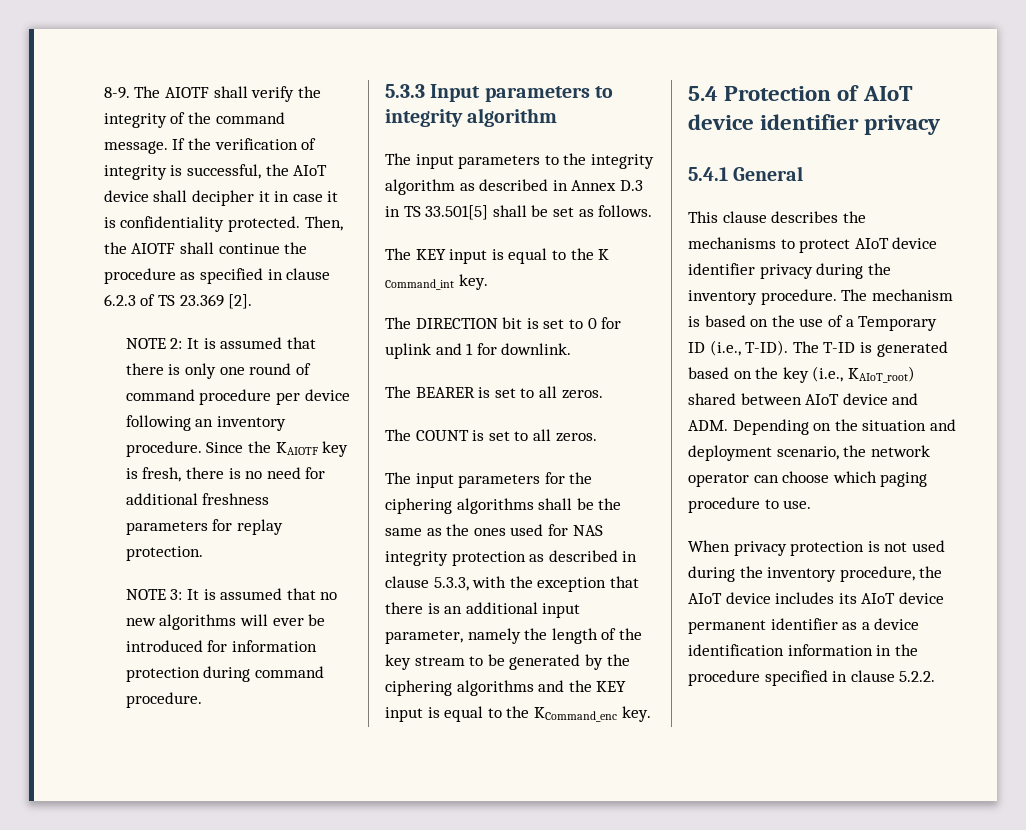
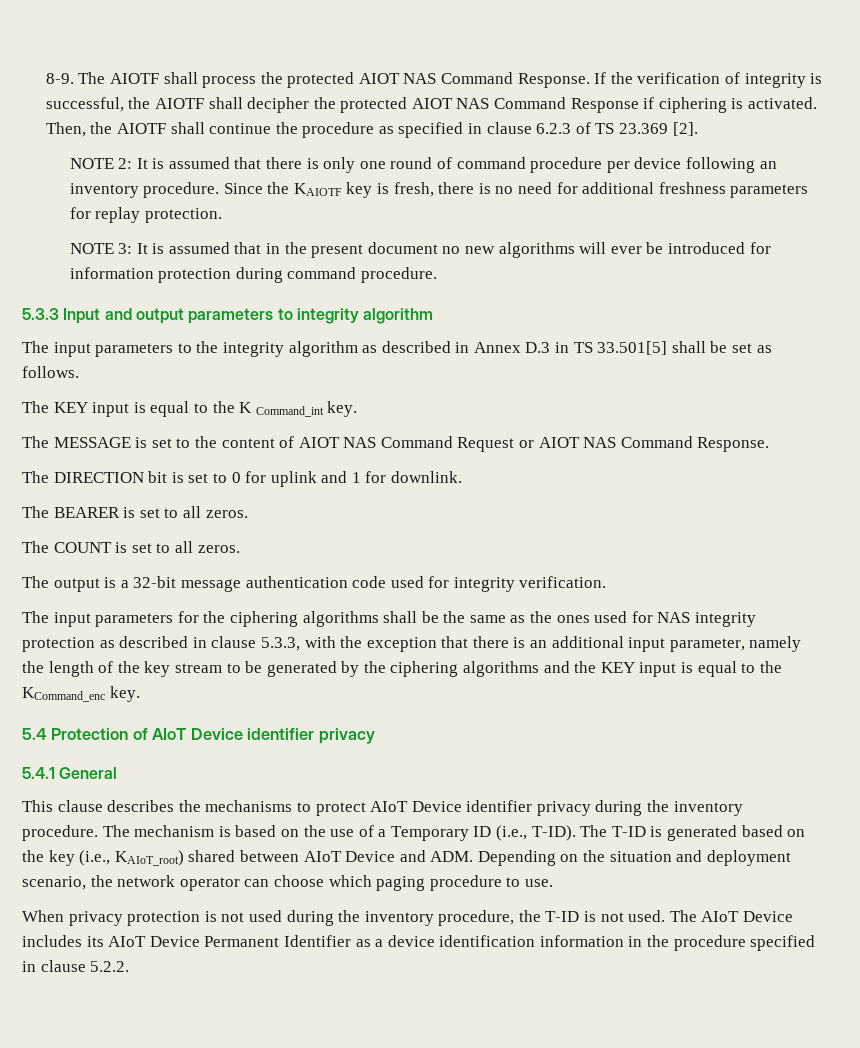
- The AIOTF shall verify the integrity of the command message.
+ The AIOTF shall process the protected AIOT NAS Command Response.
- If the verification of integrity is successful, the AIoT device shall decipher it in case it is confidentiality protected.
+ If the verification of integrity is successful, the AIOTF shall decipher the protected AIOT NAS Command Response if ciphering is activated.
- NOTE 3: It is assumed that no new algorithms will ever be introduced for information protection during command procedure.
+ NOTE 3: It is assumed that in the present document no new algorithms will ever be introduced for information protection during command procedure.
- 5.3.3 Input parameters to integrity algorithm
+ 5.3.3 Input and output parameters to integrity algorithm
+ The MESSAGE is set to the content of AIOT NAS Command Request or AIOT NAS Command Response.
+ The output is a 32-bit message authentication code used for integrity verification.
- 5.4 Protection of AIoT device identifier privacy
+ 5.4 Protection of AIoT Device identifier privacy
- This clause describes the mechanisms to protect AIoT device identifier privacy during the inventory procedure.
+ This clause describes the mechanisms to protect AIoT Device identifier privacy during the inventory procedure.
- The T-ID is generated based on the key (i.e., KAIoT_root) shared between AIoT device and ADM. Depending on the situation and deployment scenario, the network operator can choose which paging procedure to use.
+ The T-ID is generated based on the key (i.e., KAIoT_root) shared between AIoT Device and ADM. Depending on the situation and deployment scenario, the network operator can choose which paging procedure to use.
- When privacy protection is not used during the inventory procedure, the AIoT device includes its AIoT device permanent identifier as a device identification information in the procedure specified in clause 5.2.2.
+ When privacy protection is not used during the inventory procedure, the T-ID is not used. The AIoT Device includes its AIoT Device Permanent Identifier as a device identification information in the procedure specified in clause 5.2.2.

